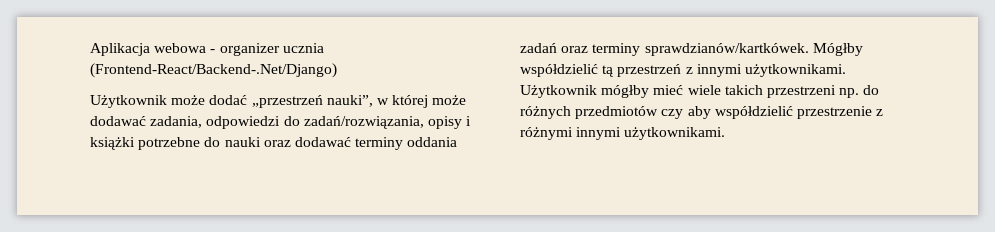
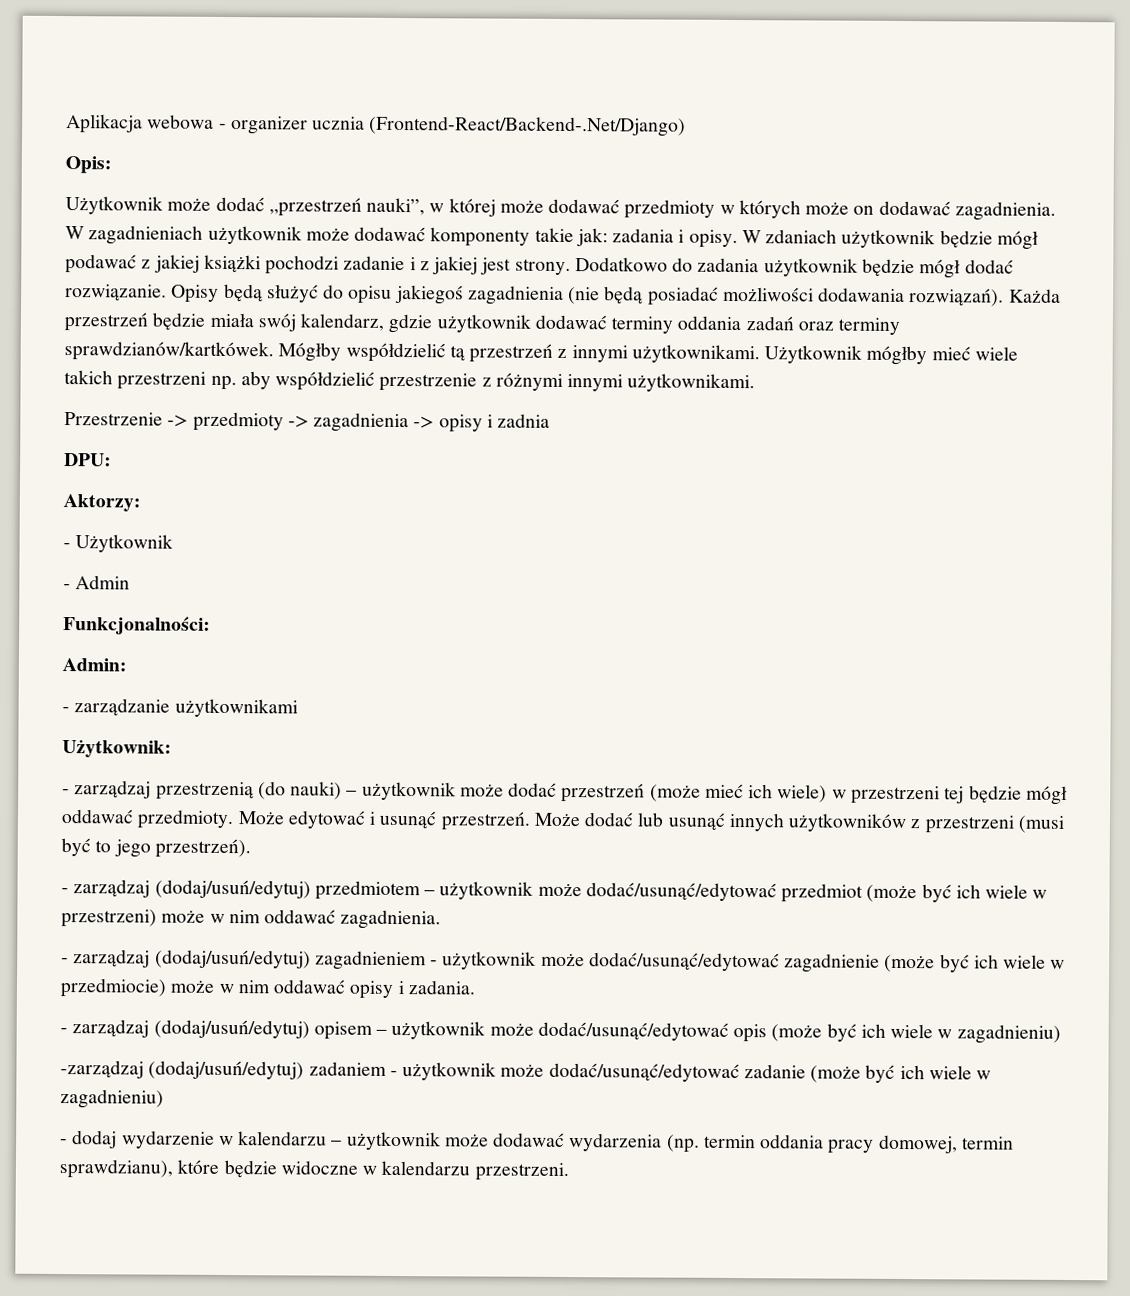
+ Opis:
- Użytkownik może dodać „przestrzeń nauki”, w której może dodawać zadania, odpowiedzi do zadań/rozwiązania, opisy i książki potrzebne do nauki oraz dodawać terminy oddania zadań oraz terminy sprawdzianów/kartkówek.
+ Użytkownik może dodać „przestrzeń nauki”, w której może dodawać przedmioty w których może on dodawać zagadnienia. W zagadnieniach użytkownik może dodawać komponenty takie jak: zadania i opisy. W zdaniach użytkownik będzie mógł podawać z jakiej książki pochodzi zadanie i z jakiej jest strony. Dodatkowo do zadania użytkownik będzie mógł dodać rozwiązanie. Opisy będą służyć do opisu jakiegoś zagadnienia (nie będą posiadać możliwości dodawania rozwiązań). Każda przestrzeń będzie miała swój kalendarz, gdzie użytkownik dodawać terminy oddania zadań oraz terminy sprawdzianów/kartkówek.
- Użytkownik mógłby mieć wiele takich przestrzeni np. do różnych przedmiotów czy aby współdzielić przestrzenie z różnymi innymi użytkownikami.
+ Użytkownik mógłby mieć wiele takich przestrzeni np. aby współdzielić przestrzenie z różnymi innymi użytkownikami.
+ Przestrzenie -> przedmioty -> zagadnienia -> opisy i zadnia
+ DPU:
+ Aktorzy:
+ - Użytkownik
+ - Admin
+ Funkcjonalności:
+ Admin:
+ - zarządzanie użytkownikami
+ Użytkownik:
+ - zarządzaj przestrzenią (do nauki) – użytkownik może dodać przestrzeń (może mieć ich wiele) w przestrzeni tej będzie mógł oddawać przedmioty. Może edytować i usunąć przestrzeń. Może dodać lub usunąć innych użytkowników z przestrzeni (musi być to jego przestrzeń).
+ - zarządzaj (dodaj/usuń/edytuj) przedmiotem – użytkownik może dodać/usunąć/edytować przedmiot (może być ich wiele w przestrzeni) może w nim oddawać zagadnienia.
+ - zarządzaj (dodaj/usuń/edytuj) zagadnieniem - użytkownik może dodać/usunąć/edytować zagadnienie (może być ich wiele w przedmiocie) może w nim oddawać opisy i zadania.
+ - zarządzaj (dodaj/usuń/edytuj) opisem – użytkownik może dodać/usunąć/edytować opis (może być ich wiele w zagadnieniu)
+ -zarządzaj (dodaj/usuń/edytuj) zadaniem - użytkownik może dodać/usunąć/edytować zadanie (może być ich wiele w zagadnieniu)
+ - dodaj wydarzenie w kalendarzu – użytkownik może dodawać wydarzenia (np. termin oddania pracy domowej, termin sprawdzianu), które będzie widoczne w kalendarzu przestrzeni.

